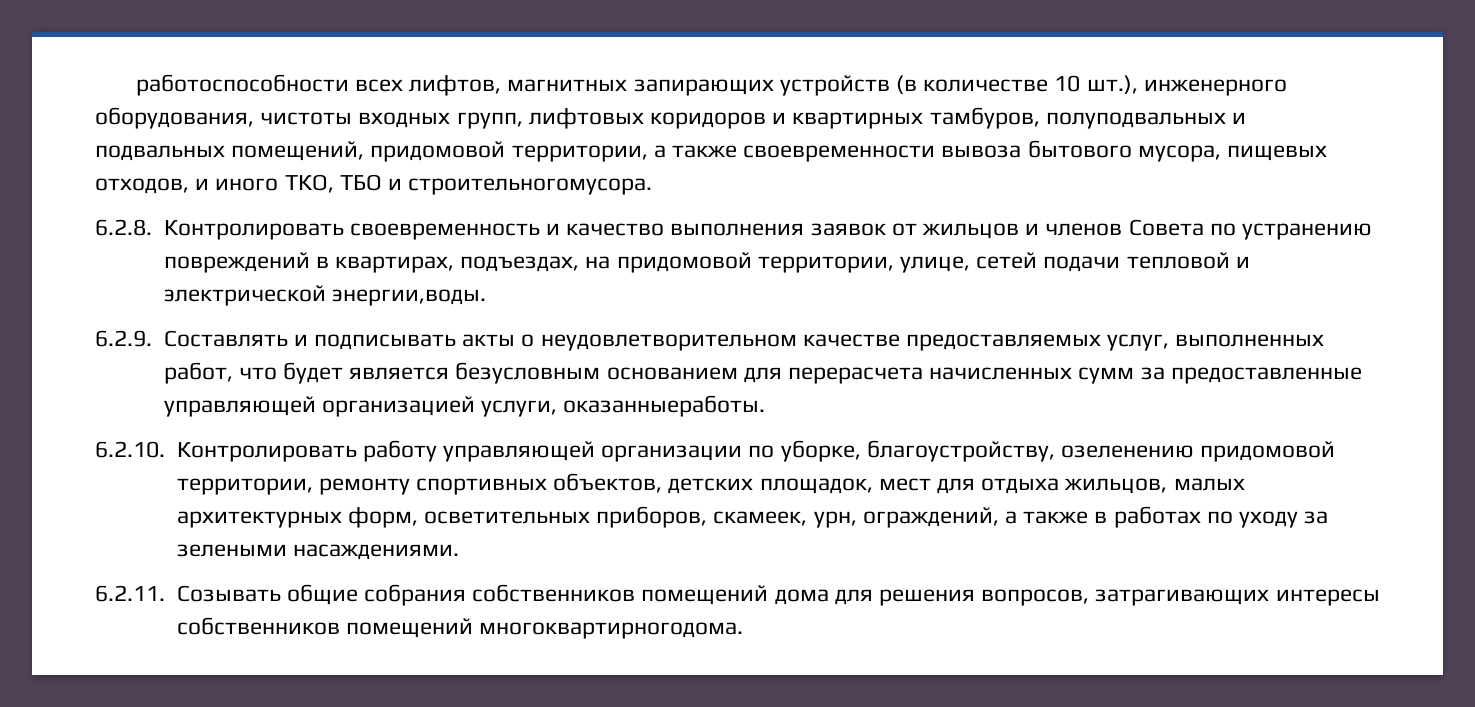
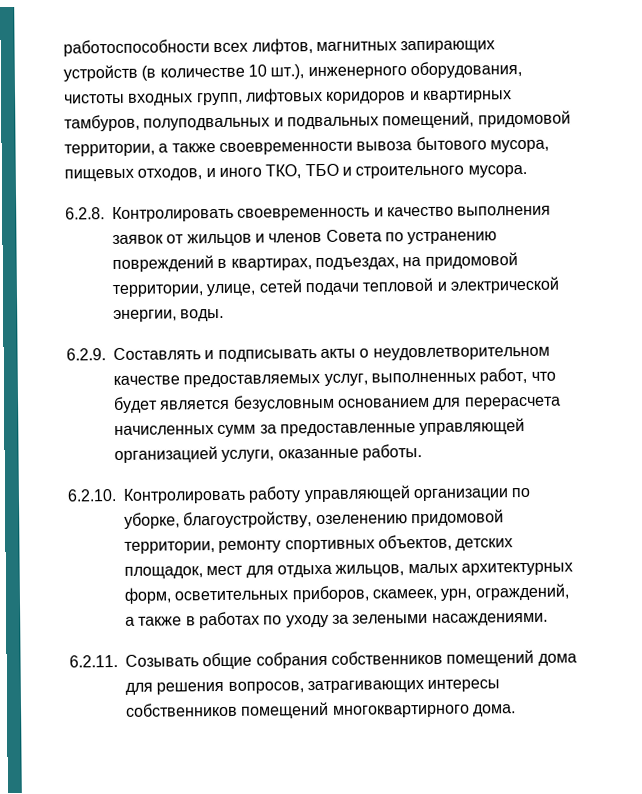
- работоспособности всех лифтов, магнитных запирающих устройств (в количестве 10 шт.), инженерного оборудования, чистоты входных групп, лифтовых коридоров и квартирных тамбуров, полуподвальных и подвальных помещений, придомовой территории, а также своевременности вывоза бытового мусора, пищевых отходов, и иного ТКО, ТБО и строительногомусора.
+ работоспособности всех лифтов, магнитных запирающих устройств (в количестве 10 шт.), инженерного оборудования, чистоты входных групп, лифтовых коридоров и квартирных тамбуров, полуподвальных и подвальных помещений, придомовой территории, а также своевременности вывоза бытового мусора, пищевых отходов, и иного ТКО, ТБО и строительного мусора.
- 6.2.8. Контролировать своевременность и качество выполнения заявок от жильцов и членов Совета по устранению повреждений в квартирах, подъездах, на придомовой территории, улице, сетей подачи тепловой и электрической энергии,воды.
+ 6.2.8. Контролировать своевременность и качество выполнения заявок от жильцов и членов Совета по устранению повреждений в квартирах, подъездах, на придомовой территории, улице, сетей подачи тепловой и электрической энергии, воды.
- 6.2.9. Составлять и подписывать акты о неудовлетворительном качестве предоставляемых услуг, выполненных работ, что будет является безусловным основанием для перерасчета начисленных сумм за предоставленные управляющей организацией услуги, оказанныеработы.
+ 6.2.9. Составлять и подписывать акты о неудовлетворительном качестве предоставляемых услуг, выполненных работ, что будет является безусловным основанием для перерасчета начисленных сумм за предоставленные управляющей организацией услуги, оказанные работы.
- 6.2.11. Созывать общие собрания собственников помещений дома для решения вопросов, затрагивающих интересы собственников помещений многоквартирногодома.
+ 6.2.11. Созывать общие собрания собственников помещений дома для решения вопросов, затрагивающих интересы собственников помещений многоквартирного дома.

